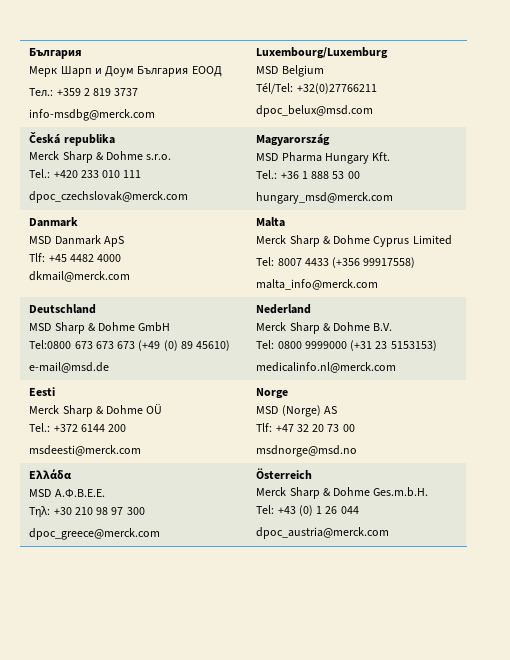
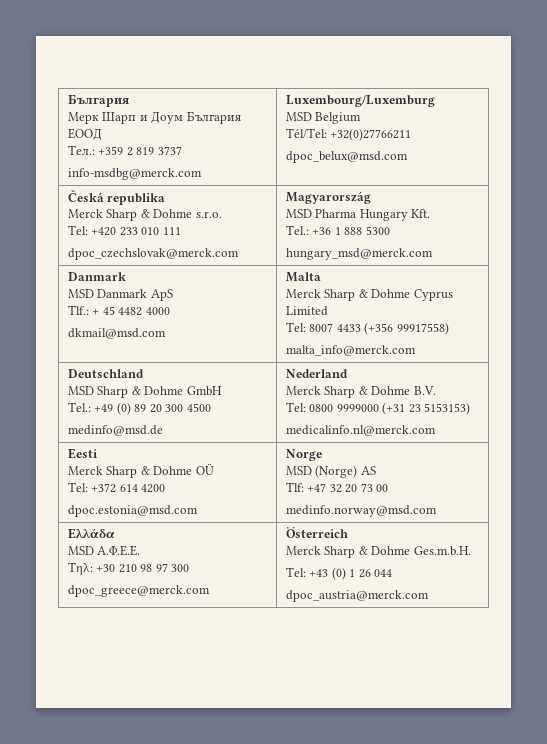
  Česká republika
  Merck Sharp & Dohme s.r.o.
- Tel.: +420 233 010 111
+ Tel: +420 233 010 111
  dpoc_czechslovak@merck.com | Magyarország
  MSD Pharma Hungary Kft.
- Tel.: +36 1 888 53 00
+ Tel.: +36 1 888 5300
  hungary_msd@merck.com
  Danmark
  MSD Danmark ApS
- Tlf: +45 4482 4000
- dkmail@merck.com | Malta
+ Tlf.: + 45 4482 4000
+ dkmail@msd.com | Malta
  Deutschland
  MSD Sharp & Dohme GmbH
- Tel:0800 673 673 673 (+49 (0) 89 45610)
- e-mail@msd.de | Nederland
+ Tel.: +49 (0) 89 20 300 4500
+ medinfo@msd.de | Nederland
  Eesti
  Merck Sharp & Dohme OÜ
- Tel.: +372 6144 200
- msdeesti@merck.com | Norge
+ Tel: +372 614 4200
+ dpoc.estonia@msd.com | Norge
  MSD (Norge) AS
  Tlf: +47 32 20 73 00
- msdnorge@msd.no
+ medinfo.norway@msd.com
  Eλλάδα
- MSD Α.Φ.Β.Ε.Ε.
+ MSD Α.Φ.Ε.Ε.

